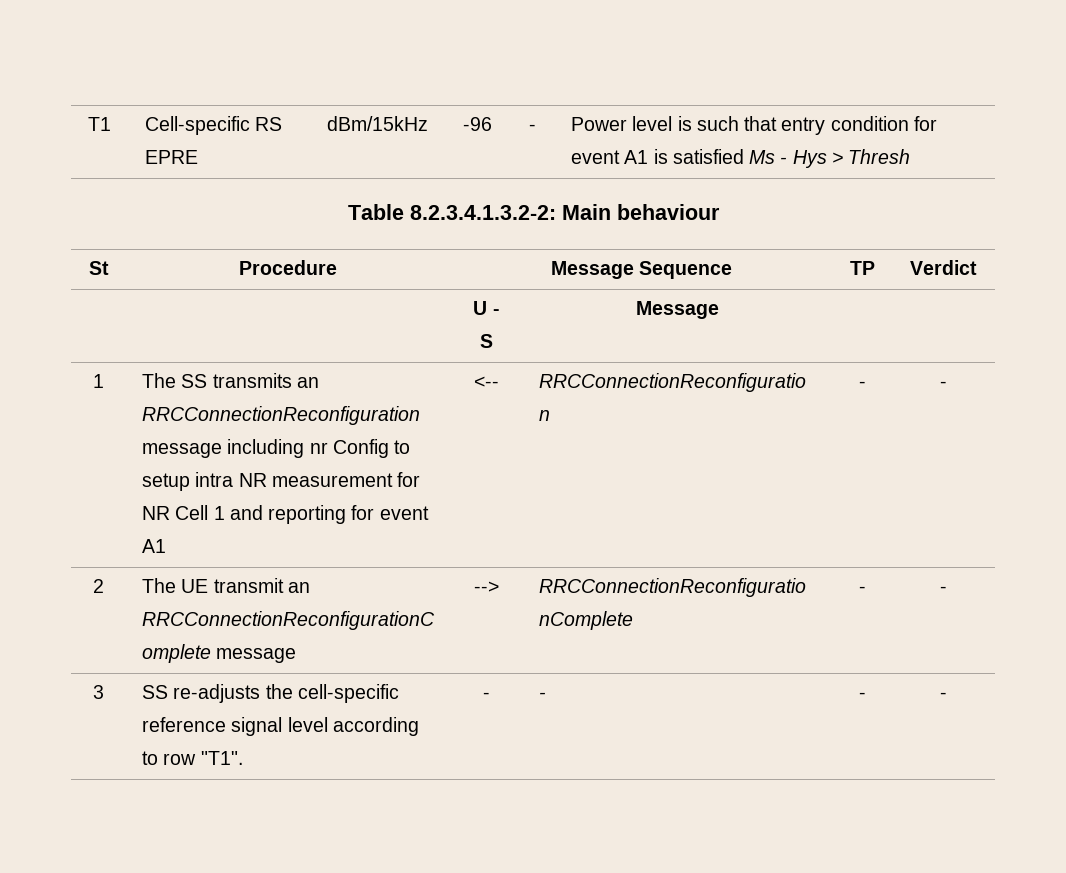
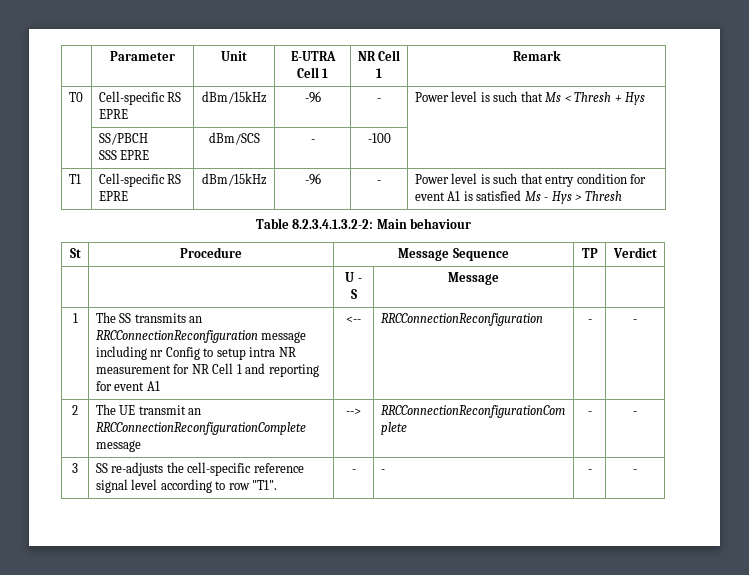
+ | Parameter | Unit | E-UTRA Cell 1 | NR Cell 1 | Remark
+ T0 | Cell-specific RS EPRE | dBm/15kHz | -96 | - | Power level is such that Ms < Thresh + Hys
+ | SS/PBCH
+ SSS EPRE | dBm/SCS | - | -100 |

